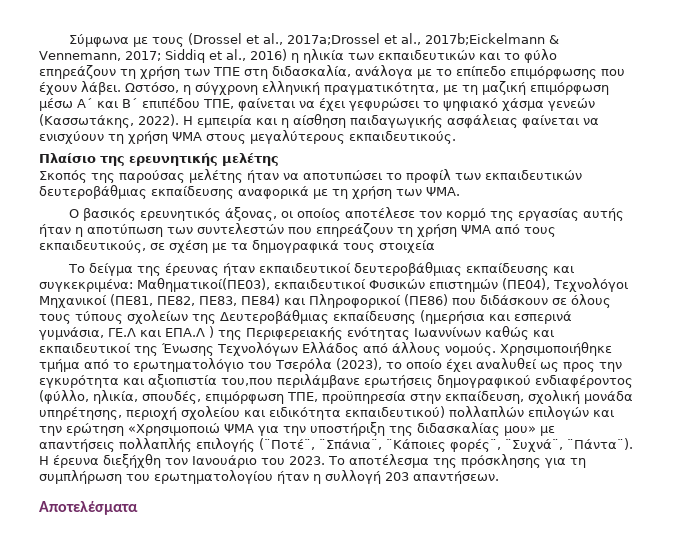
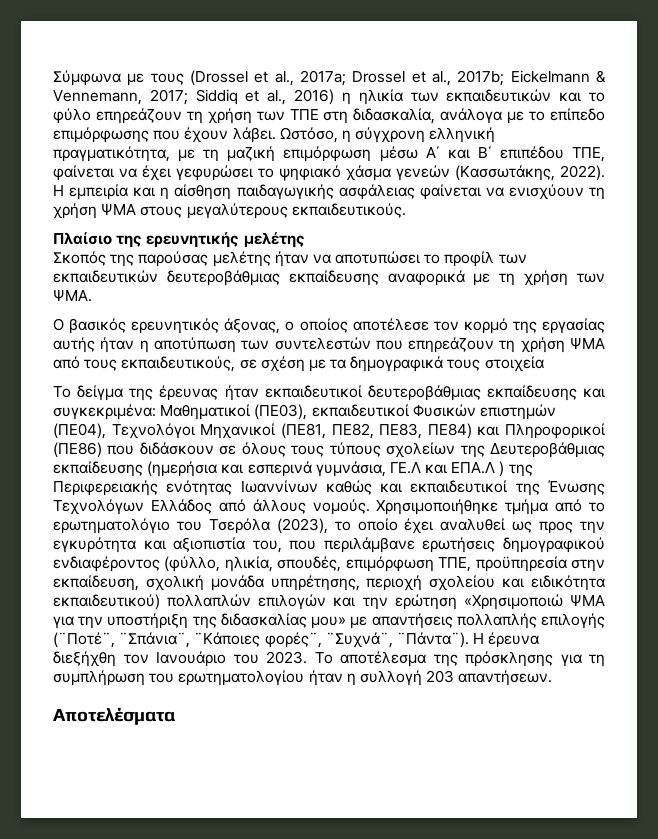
- Σύμφωνα με τους (Drossel et al., 2017a;Drossel et al., 2017b;Eickelmann & Vennemann, 2017; Siddiq et al., 2016) η ηλικία των εκπαιδευτικών και το φύλο επηρεάζουν τη χρήση των ΤΠΕ στη διδασκαλία, ανάλογα με το επίπεδο επιμόρφωσης που έχουν λάβει.
+ Σύμφωνα με τους (Drossel et al., 2017a; Drossel et al., 2017b; Eickelmann & Vennemann, 2017; Siddiq et al., 2016) η ηλικία των εκπαιδευτικών και το φύλο επηρεάζουν τη χρήση των ΤΠΕ στη διδασκαλία, ανάλογα με το επίπεδο επιμόρφωσης που έχουν λάβει.
- Ο βασικός ερευνητικός άξονας, οι οποίος αποτέλεσε τον κορμό της εργασίας αυτής ήταν η αποτύπωση των συντελεστών που επηρεάζουν τη χρήση ΨΜΑ από τους εκπαιδευτικούς, σε σχέση με τα δημογραφικά τους στοιχεία
+ Ο βασικός ερευνητικός άξονας, ο οποίος αποτέλεσε τον κορμό της εργασίας αυτής ήταν η αποτύπωση των συντελεστών που επηρεάζουν τη χρήση ΨΜΑ από τους εκπαιδευτικούς, σε σχέση με τα δημογραφικά τους στοιχεία
- Το δείγμα της έρευνας ήταν εκπαιδευτικοί δευτεροβάθμιας εκπαίδευσης και συγκεκριμένα: Μαθηματικοί(ΠΕ03), εκπαιδευτικοί Φυσικών επιστημών (ΠΕ04), Τεχνολόγοι Μηχανικοί (ΠΕ81, ΠΕ82, ΠΕ83, ΠΕ84) και Πληροφορικοί (ΠΕ86) που διδάσκουν σε όλους τους τύπους σχολείων της Δευτεροβάθμιας εκπαίδευσης (ημερήσια και εσπερινά γυμνάσια, ΓΕ.Λ και ΕΠΑ.Λ ) της Περιφερειακής ενότητας Ιωαννίνων καθώς και εκπαιδευτικοί της Ένωσης Τεχνολόγων Ελλάδος από άλλους νομούς.
+ Το δείγμα της έρευνας ήταν εκπαιδευτικοί δευτεροβάθμιας εκπαίδευσης και συγκεκριμένα: Μαθηματικοί (ΠΕ03), εκπαιδευτικοί Φυσικών επιστημών (ΠΕ04), Τεχνολόγοι Μηχανικοί (ΠΕ81, ΠΕ82, ΠΕ83, ΠΕ84) και Πληροφορικοί (ΠΕ86) που διδάσκουν σε όλους τους τύπους σχολείων της Δευτεροβάθμιας εκπαίδευσης (ημερήσια και εσπερινά γυμνάσια, ΓΕ.Λ και ΕΠΑ.Λ ) της Περιφερειακής ενότητας Ιωαννίνων καθώς και εκπαιδευτικοί της Ένωσης Τεχνολόγων Ελλάδος από άλλους νομούς.
- Χρησιμοποιήθηκε τμήμα από το ερωτηματολόγιο του Τσερόλα (2023), το οποίο έχει αναλυθεί ως προς την εγκυρότητα και αξιοπιστία του,που περιλάμβανε ερωτήσεις δημογραφικού ενδιαφέροντος (φύλλο, ηλικία, σπουδές, επιμόρφωση ΤΠΕ, προϋπηρεσία στην εκπαίδευση, σχολική μονάδα υπηρέτησης, περιοχή σχολείου και ειδικότητα εκπαιδευτικού) πολλαπλών επιλογών και την ερώτηση «Χρησιμοποιώ ΨΜΑ για την υποστήριξη της διδασκαλίας μου» με απαντήσεις πολλαπλής επιλογής (¨Ποτέ¨, ¨Σπάνια¨, ¨Κάποιες φορές¨, ¨Συχνά¨, ¨Πάντα¨).
+ Χρησιμοποιήθηκε τμήμα από το ερωτηματολόγιο του Τσερόλα (2023), το οποίο έχει αναλυθεί ως προς την εγκυρότητα και αξιοπιστία του, που περιλάμβανε ερωτήσεις δημογραφικού ενδιαφέροντος (φύλλο, ηλικία, σπουδές, επιμόρφωση ΤΠΕ, προϋπηρεσία στην εκπαίδευση, σχολική μονάδα υπηρέτησης, περιοχή σχολείου και ειδικότητα εκπαιδευτικού) πολλαπλών επιλογών και την ερώτηση «Χρησιμοποιώ ΨΜΑ για την υποστήριξη της διδασκαλίας μου» με απαντήσεις πολλαπλής επιλογής (¨Ποτέ¨, ¨Σπάνια¨, ¨Κάποιες φορές¨, ¨Συχνά¨, ¨Πάντα¨).

